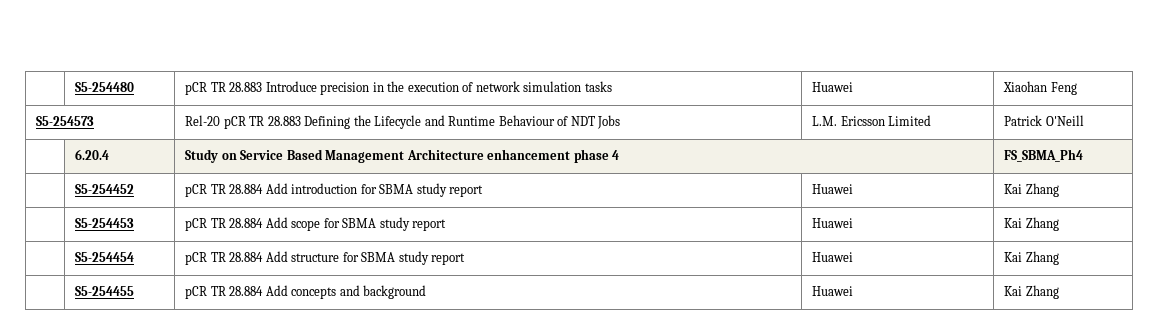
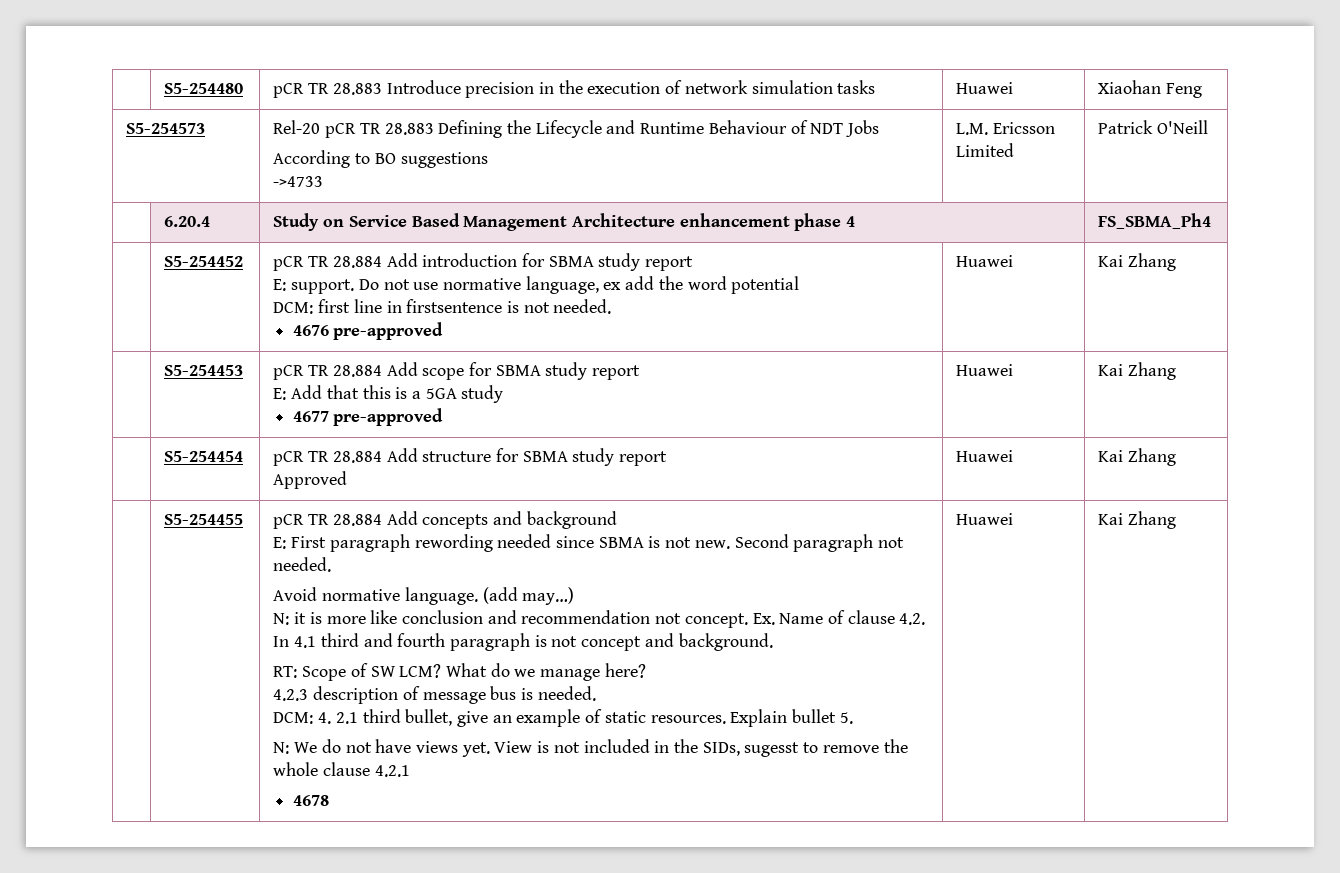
- S5-254573 | Rel-20 pCR TR 28.883 Defining the Lifecycle and Runtime Behaviour of NDT Jobs | L.M. Ericsson Limited | Patrick O'Neill
+ S5-254573 | Rel-20 pCR TR 28.883 Defining the Lifecycle and Runtime Behaviour of NDT Jobs
+ According to BO suggestions
+ ->4733 | L.M. Ericsson Limited | Patrick O'Neill
- | S5-254452 | pCR TR 28.884 Add introduction for SBMA study report | Huawei | Kai Zhang
+ | S5-254452 | pCR TR 28.884 Add introduction for SBMA study report
+ E: support. Do not use normative language, ex add the word potential
+ DCM: first line in firstsentence is not needed.
+ 4676 pre-approved | Huawei | Kai Zhang
- | S5-254453 | pCR TR 28.884 Add scope for SBMA study report | Huawei | Kai Zhang
+ | S5-254453 | pCR TR 28.884 Add scope for SBMA study report
+ E: Add that this is a 5GA study
+ 4677 pre-approved | Huawei | Kai Zhang
- | S5-254454 | pCR TR 28.884 Add structure for SBMA study report | Huawei | Kai Zhang
+ | S5-254454 | pCR TR 28.884 Add structure for SBMA study report
+ Approved | Huawei | Kai Zhang
+ E: First paragraph rewording needed since SBMA is not new. Second paragraph not needed.
+ Avoid normative language. (add may…)
+ N: it is more like conclusion and recommendation not concept. Ex. Name of clause 4.2. In 4.1 third and fourth paragraph is not concept and background.
+ RT: Scope of SW LCM? What do we manage here?
+ 4.2.3 description of message bus is needed.
+ DCM: 4. 2.1 third bullet, give an example of static resources. Explain bullet 5.
+ N: We do not have views yet. View is not included in the SIDs, sugesst to remove the whole clause 4.2.1
+ 4678

